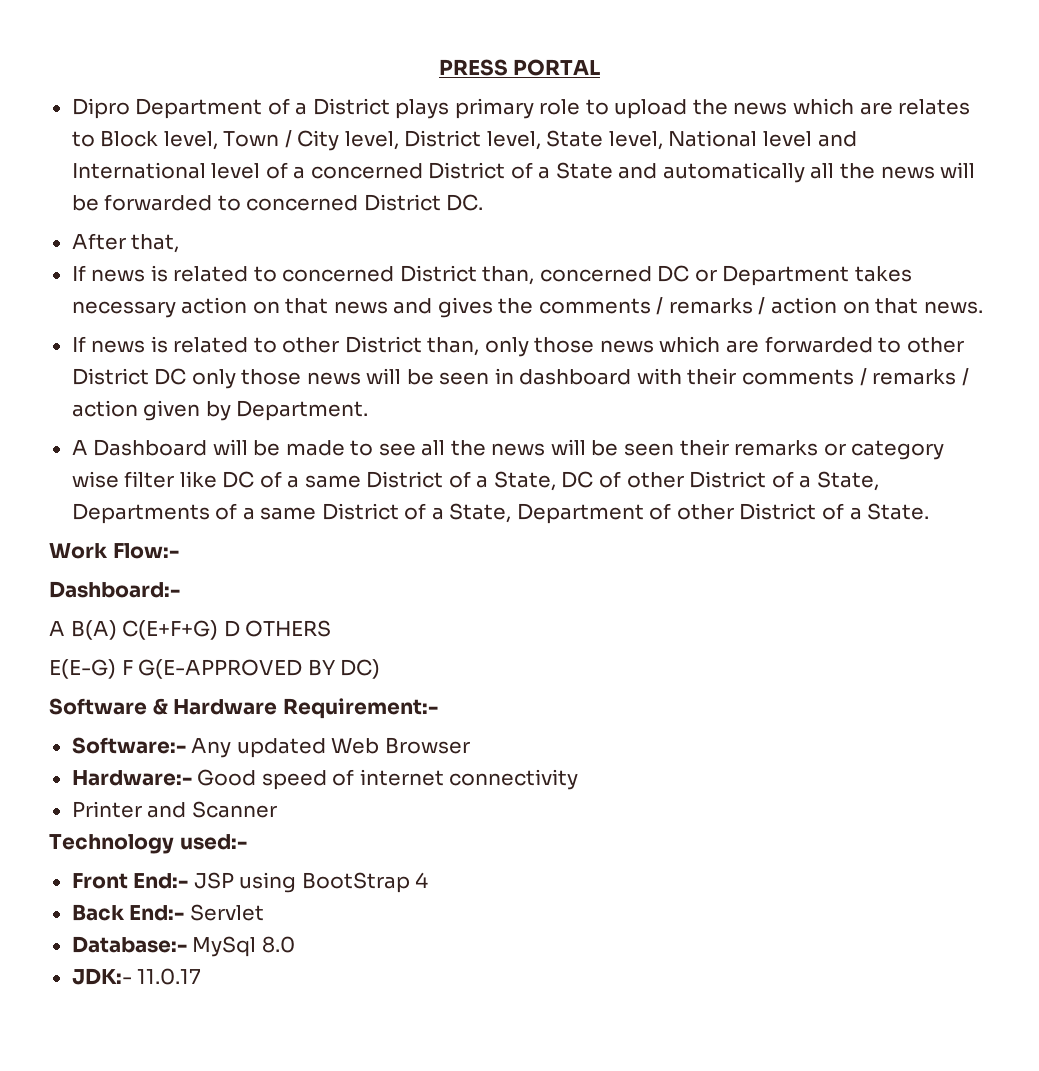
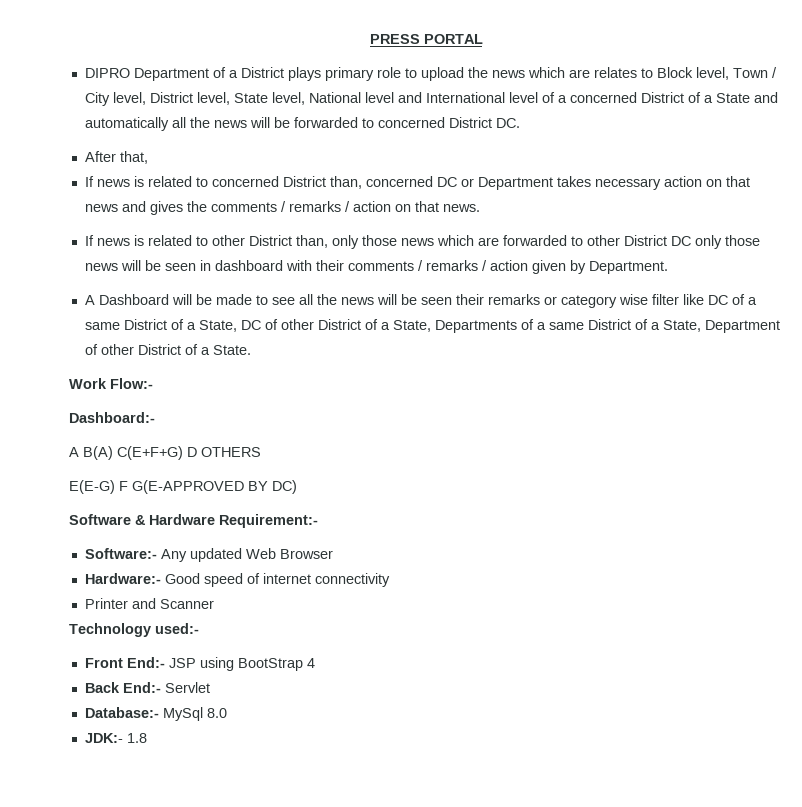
- Dipro Department of a District plays primary role to upload the news which are relates to Block level, Town / City level, District level, State level, National level and International level of a concerned District of a State and automatically all the news will be forwarded to concerned District DC.
+ DIPRO Department of a District plays primary role to upload the news which are relates to Block level, Town / City level, District level, State level, National level and International level of a concerned District of a State and automatically all the news will be forwarded to concerned District DC.
- JDK:- 11.0.17
+ JDK:- 1.8

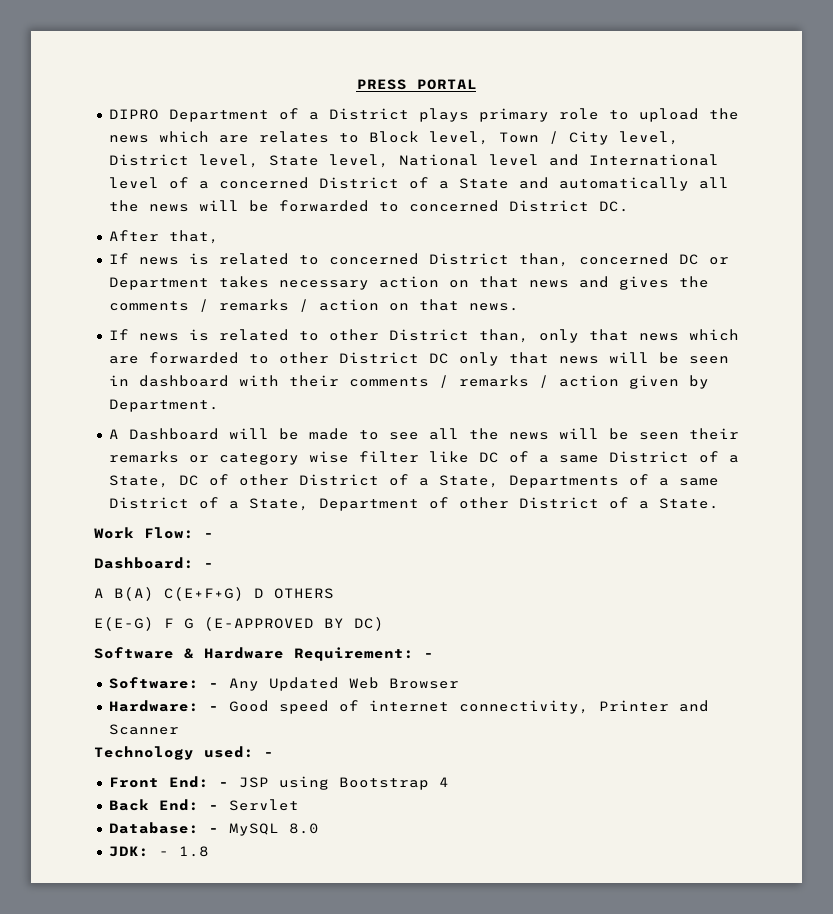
- If news is related to other District than, only those news which are forwarded to other District DC only those news will be seen in dashboard with their comments / remarks / action given by Department.
+ If news is related to other District than, only that news which are forwarded to other District DC only that news will be seen in dashboard with their comments / remarks / action given by Department.
- Work Flow:-
- Dashboard:-
+ Work Flow: -
+ Dashboard: -
- E(E-G) F G(E-APPROVED BY DC)
+ E(E-G) F G (E-APPROVED BY DC)
- Software & Hardware Requirement:-
- Software:- Any updated Web Browser
+ Software & Hardware Requirement: -
+ Software: - Any Updated Web Browser
- Hardware:- Good speed of internet connectivity
- Printer and Scanner
+ Hardware: - Good speed of internet connectivity, Printer and Scanner
- Technology used:-
+ Technology used: -
- Front End:- JSP using BootStrap 4
+ Front End: - JSP using Bootstrap 4
- Back End:- Servlet
+ Back End: - Servlet
- Database:- MySql 8.0
+ Database: - MySQL 8.0
- JDK:- 1.8
+ JDK: - 1.8

